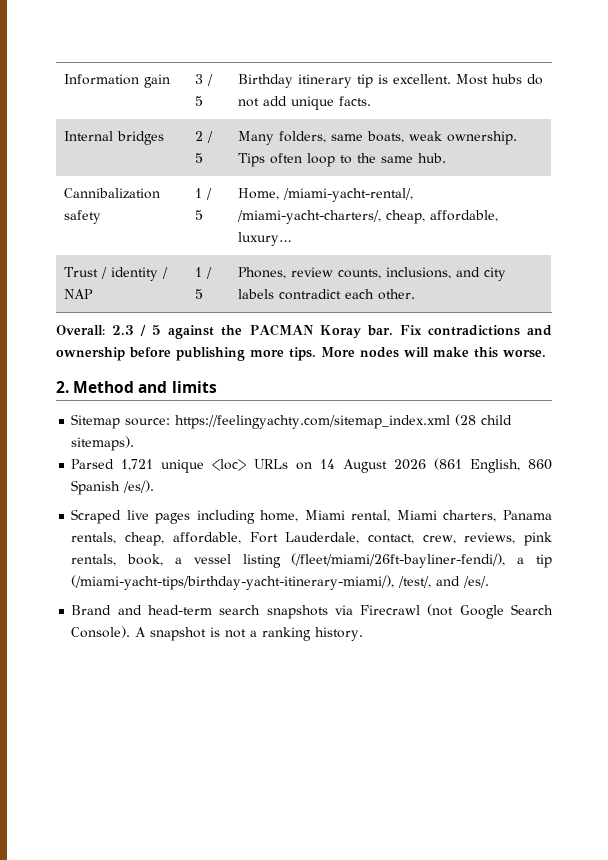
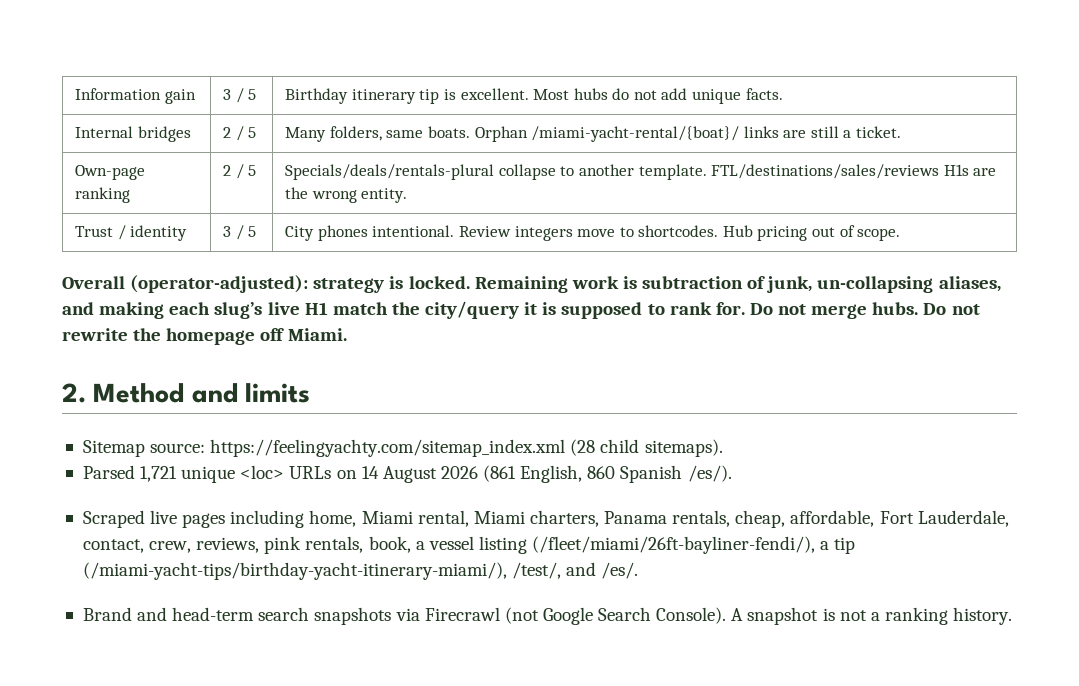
- Internal bridges | 2 / 5 | Many folders, same boats, weak ownership. Tips often loop to the same hub.
- Cannibalization safety | 1 / 5 | Home, /miami-yacht-rental/, /miami-yacht-charters/, cheap, affordable, luxury…
+ Internal bridges | 2 / 5 | Many folders, same boats. Orphan /miami-yacht-rental/{boat}/ links are still a ticket.
+ Own-page ranking | 2 / 5 | Specials/deals/rentals-plural collapse to another template. FTL/destinations/sales/reviews H1s are the wrong entity.
- Trust / identity / NAP | 1 / 5 | Phones, review counts, inclusions, and city labels contradict each other.
- Overall: 2.3 / 5 against the PACMAN Koray bar. Fix contradictions and ownership before publishing more tips. More nodes will make this worse.
+ Trust / identity | 3 / 5 | City phones intentional. Review integers move to shortcodes. Hub pricing out of scope.
+ Overall (operator-adjusted): strategy is locked. Remaining work is subtraction of junk, un-collapsing aliases, and making each slug’s live H1 match the city/query it is supposed to rank for. Do not merge hubs. Do not rewrite the homepage off Miami.

